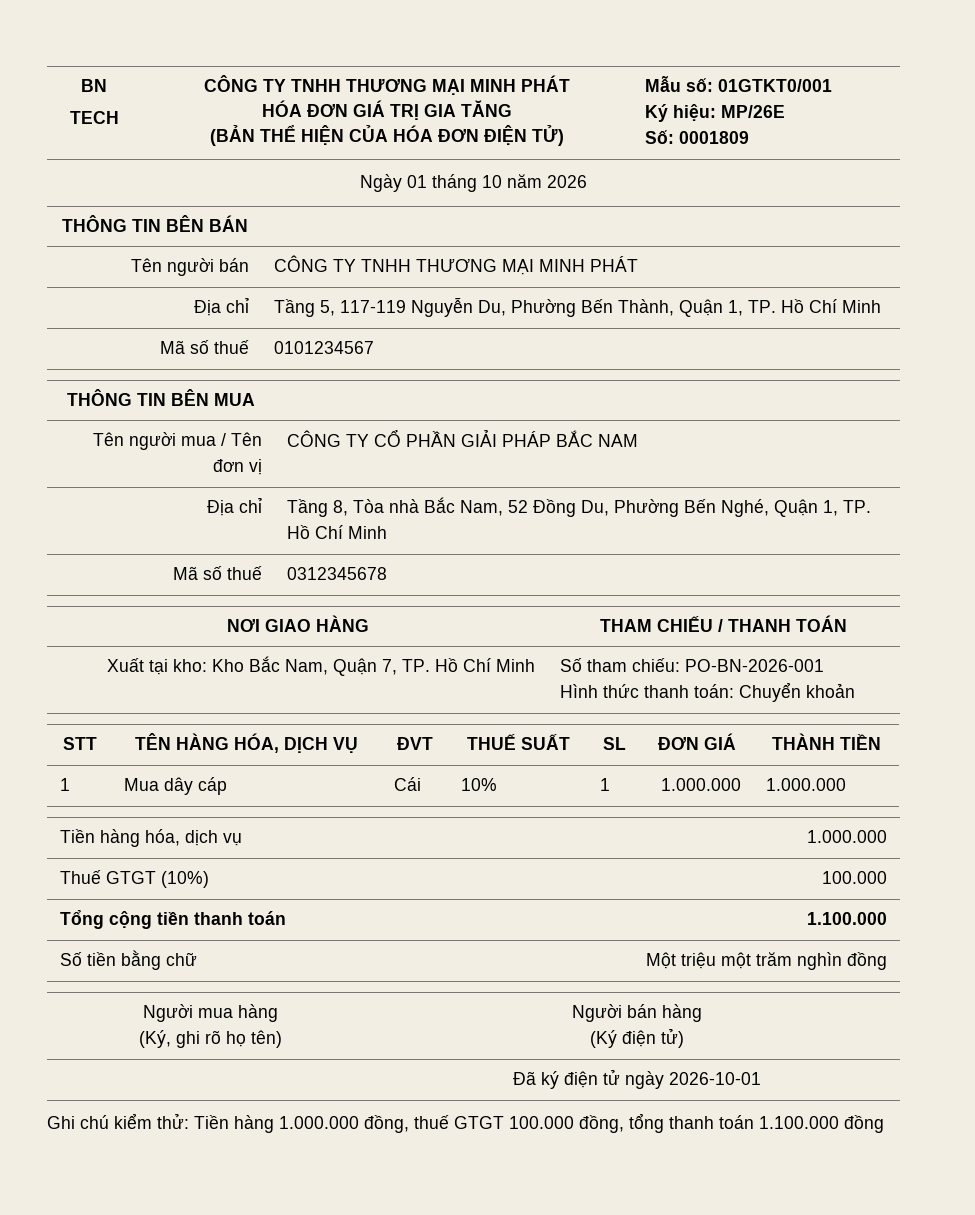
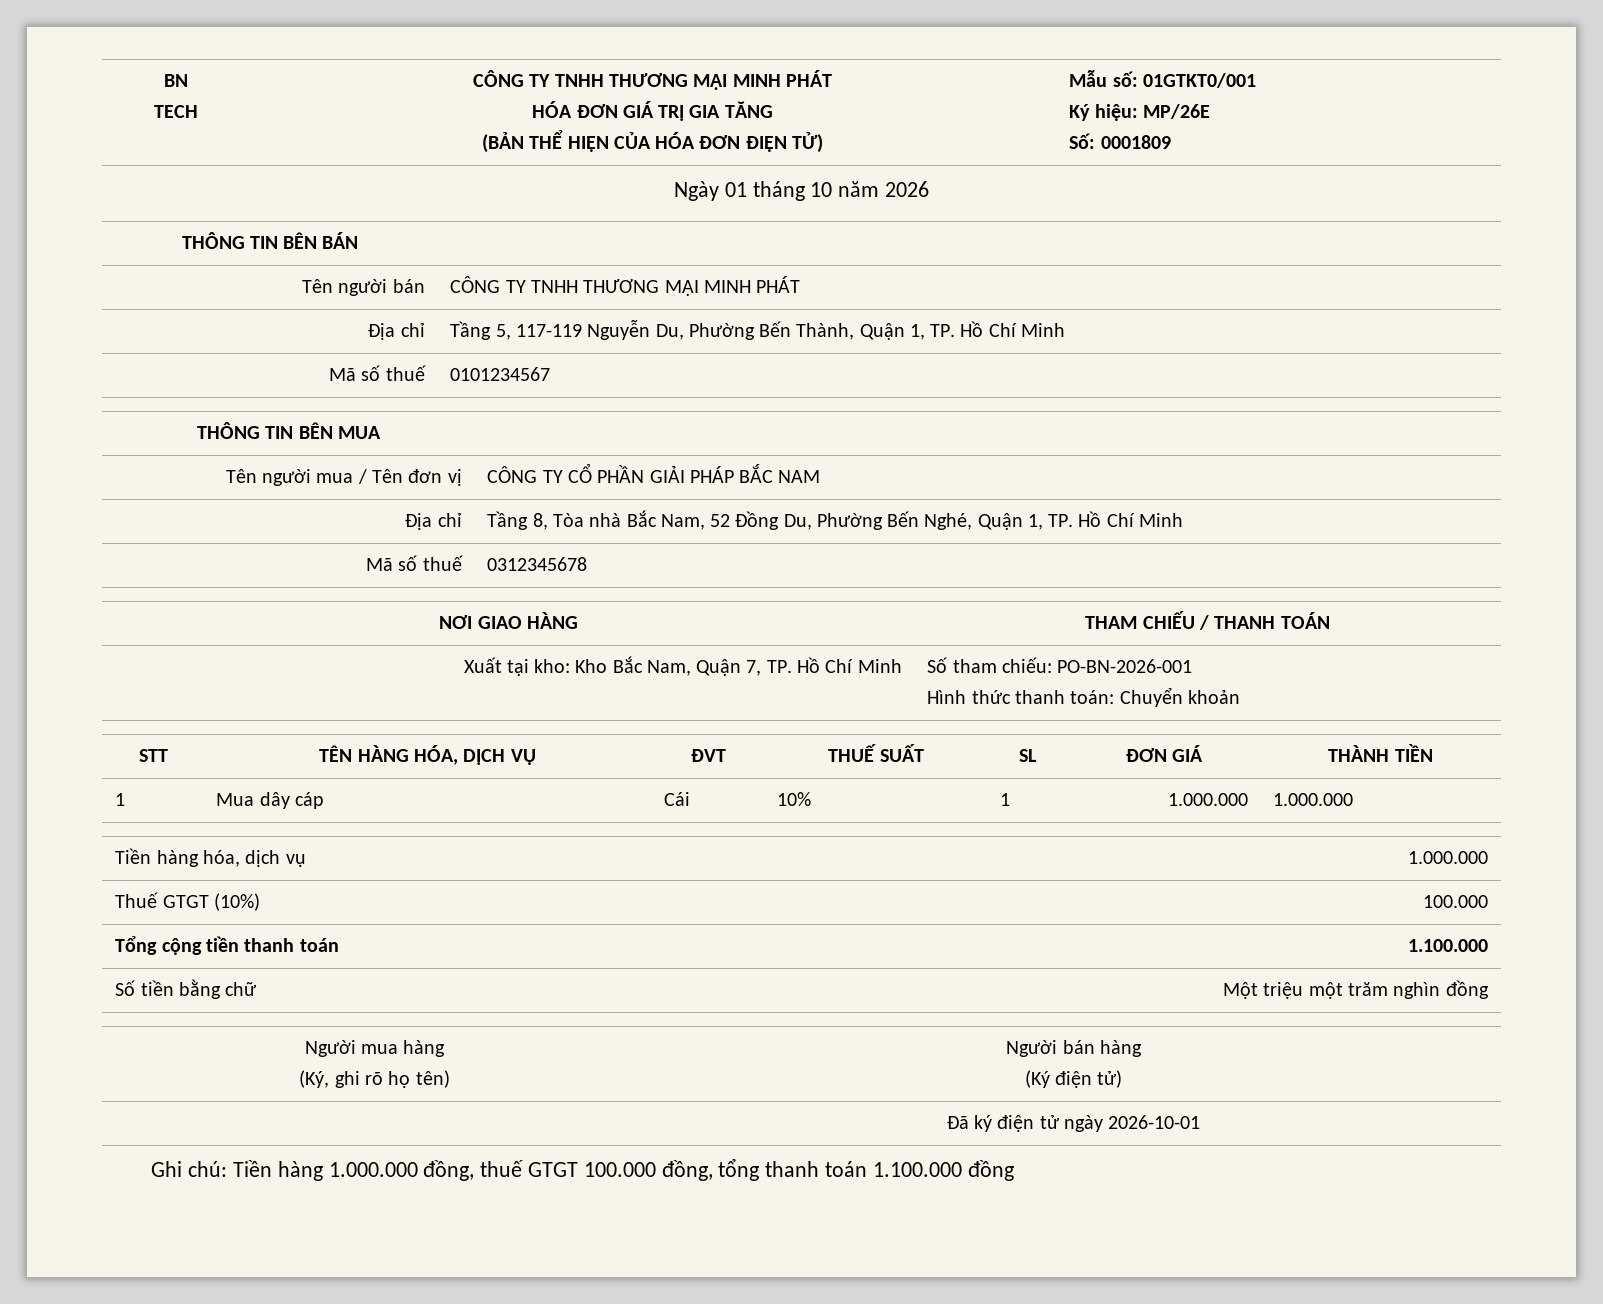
- Ghi chú kiểm thử: Tiền hàng 1.000.000 đồng, thuế GTGT 100.000 đồng, tổng thanh toán 1.100.000 đồng
+ Ghi chú: Tiền hàng 1.000.000 đồng, thuế GTGT 100.000 đồng, tổng thanh toán 1.100.000 đồng

